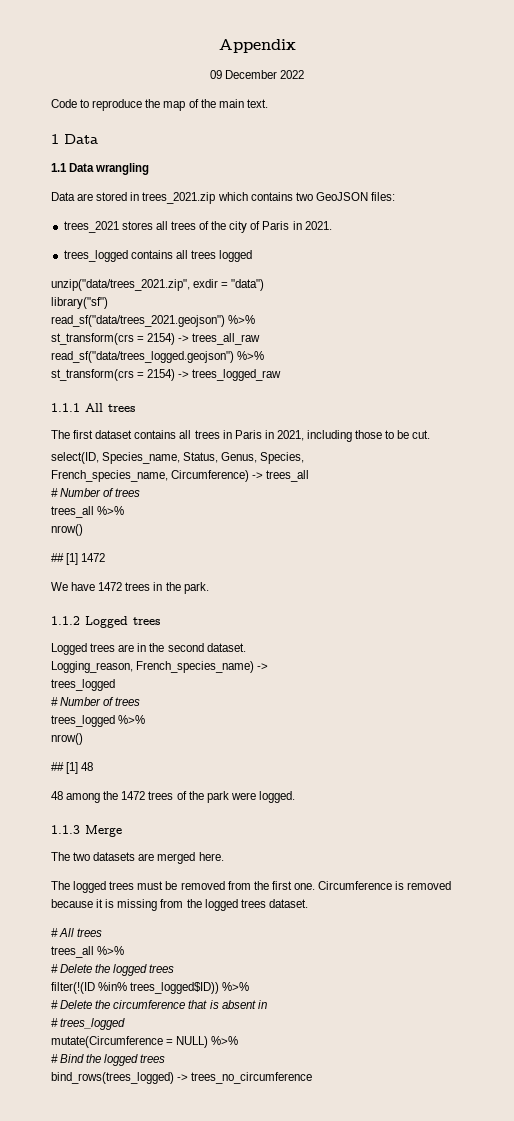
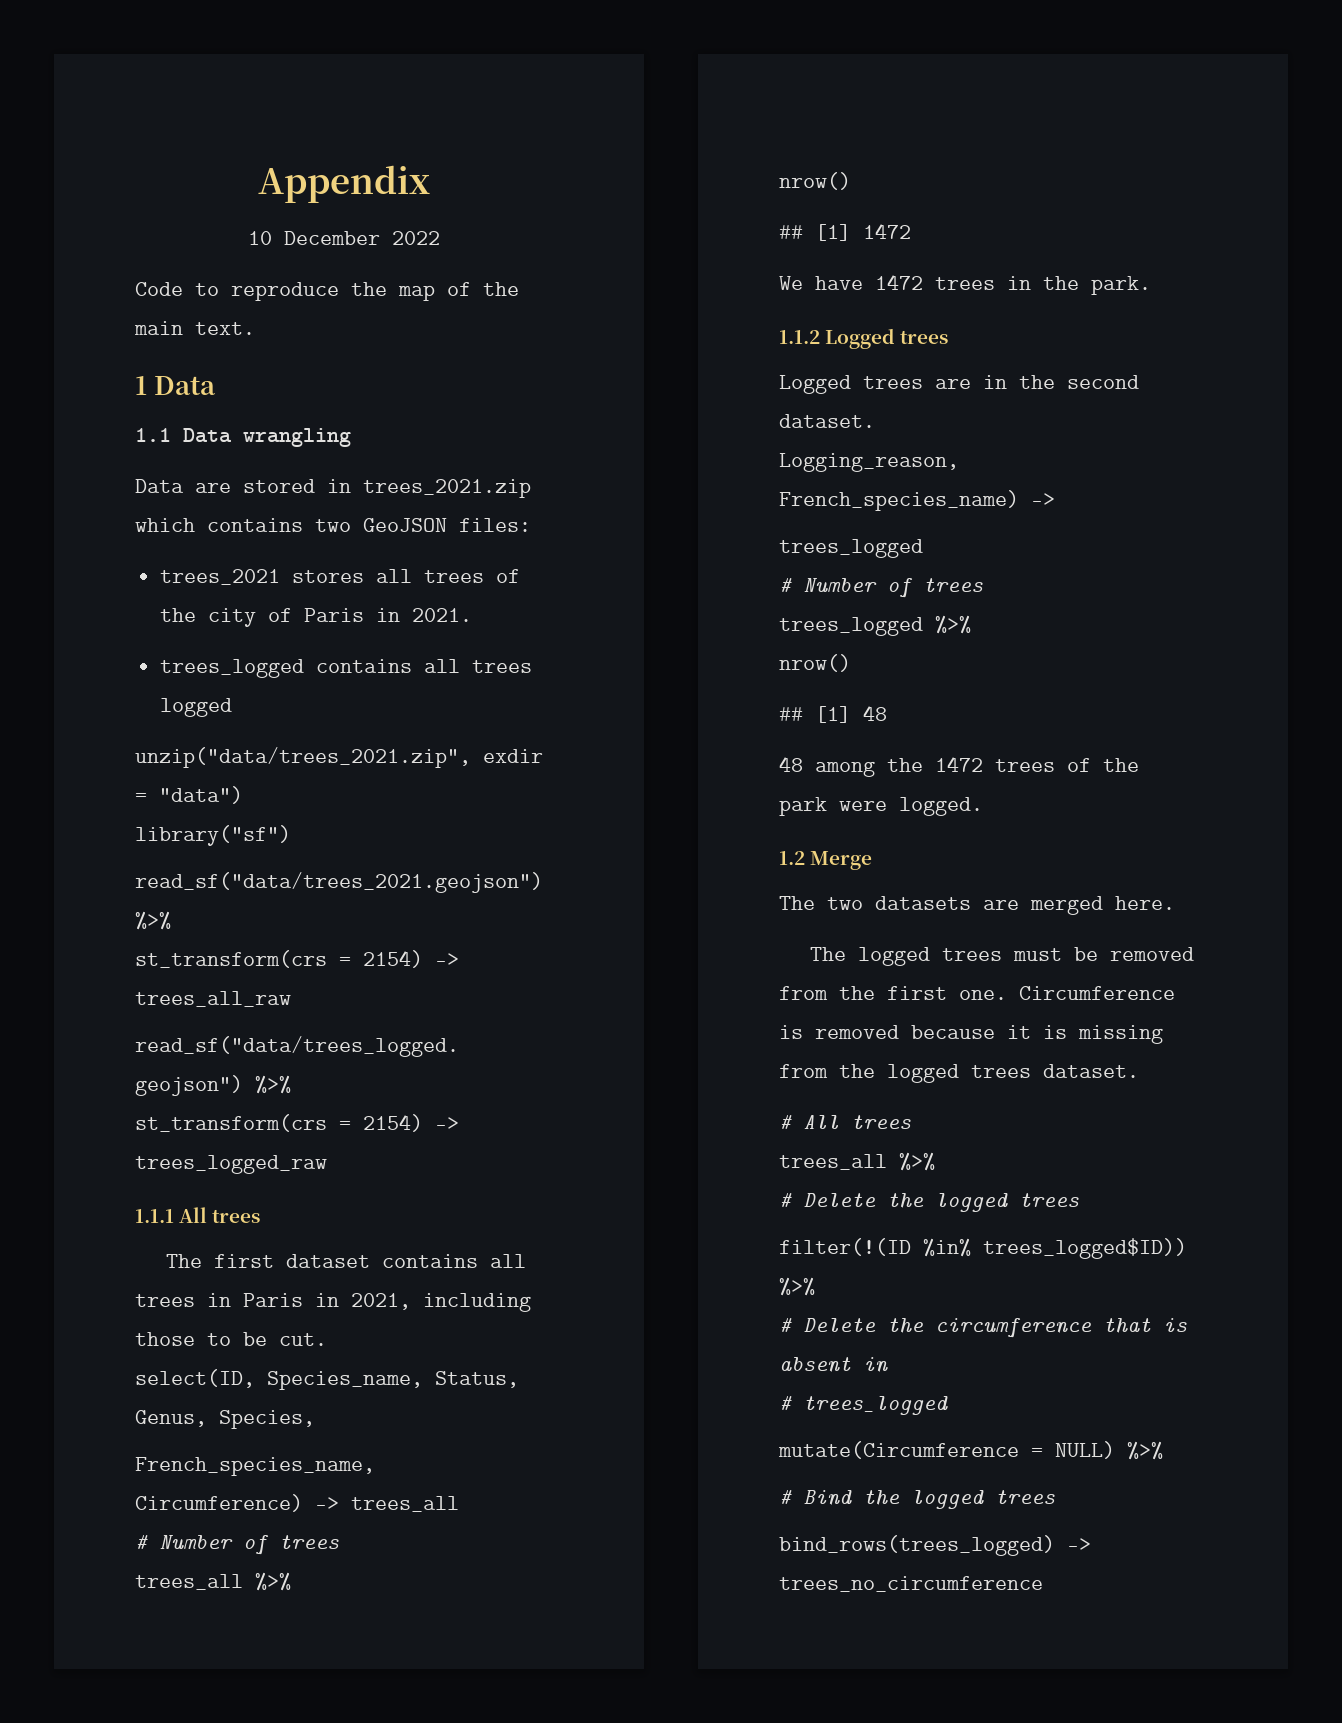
- 09 December 2022
+ 10 December 2022
- 1.1.3 Merge
+ 1.2 Merge

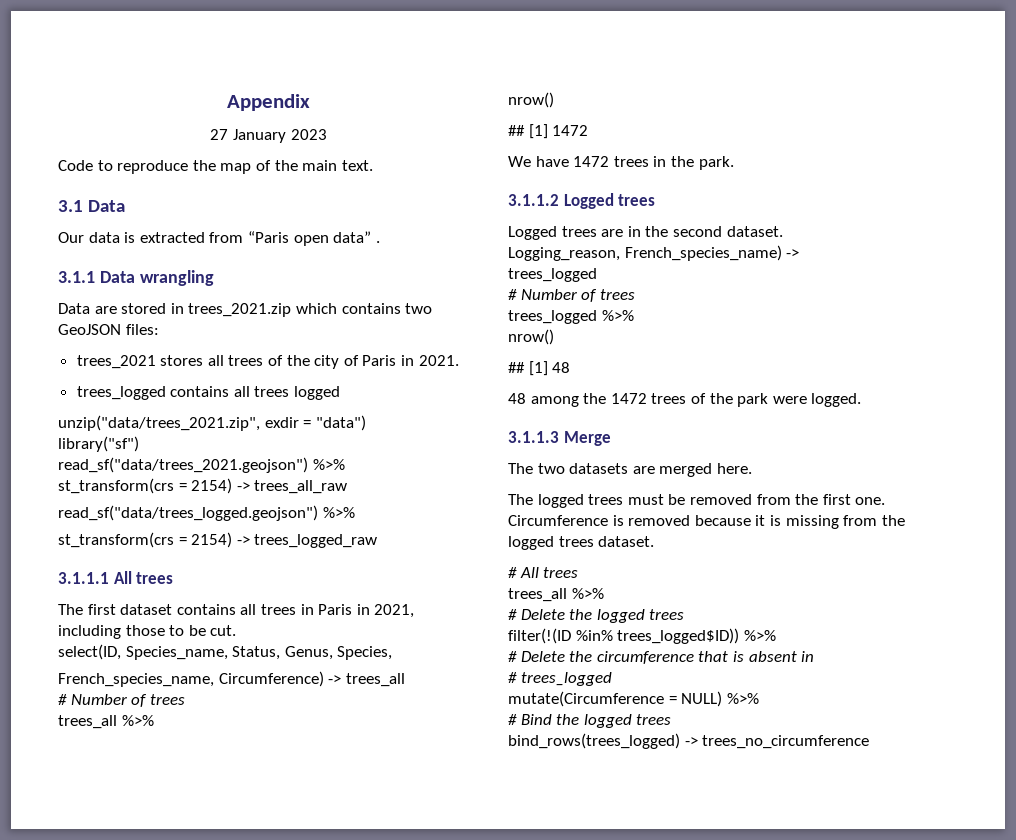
- 10 December 2022
+ 27 January 2023
- 1 Data
+ 3.1 Data
- 1.1 Data wrangling
+ Our data is extracted from “Paris open data” .
+ 3.1.1 Data wrangling
- 1.1.1 All trees
+ 3.1.1.1 All trees
- 1.1.2 Logged trees
+ 3.1.1.2 Logged trees
- 1.2 Merge
+ 3.1.1.3 Merge

